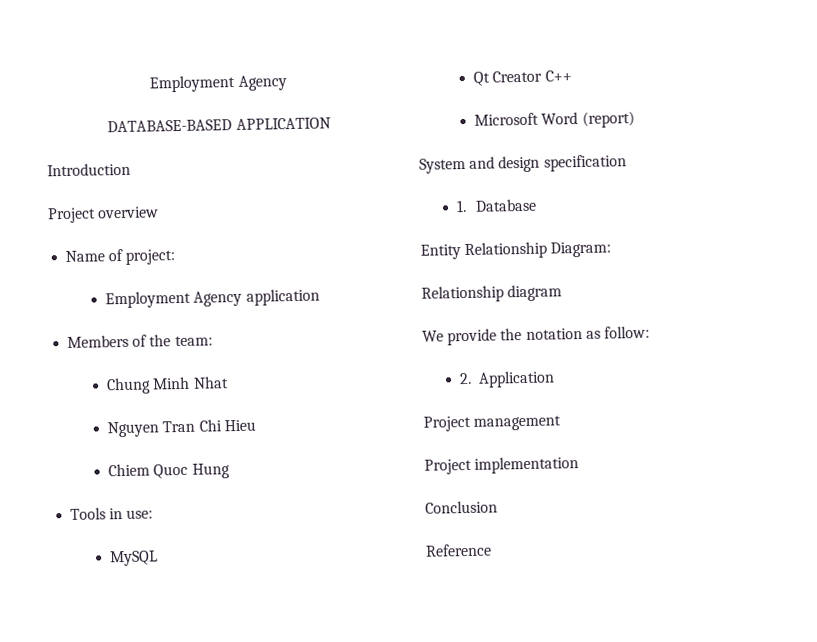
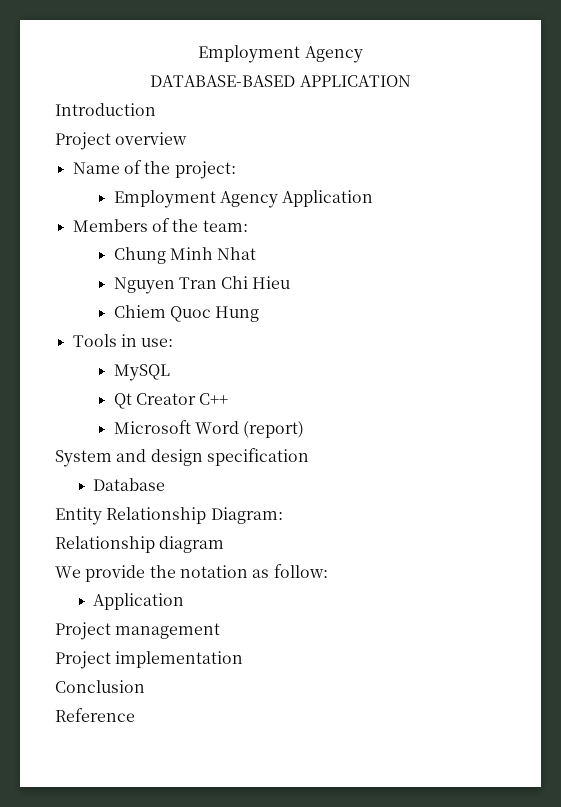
- Name of project:
+ Name of the project:
- Employment Agency application
+ Employment Agency Application
- 1. Database
+ Database
  We provide the notation as follow:
- 2. Application
+ Application

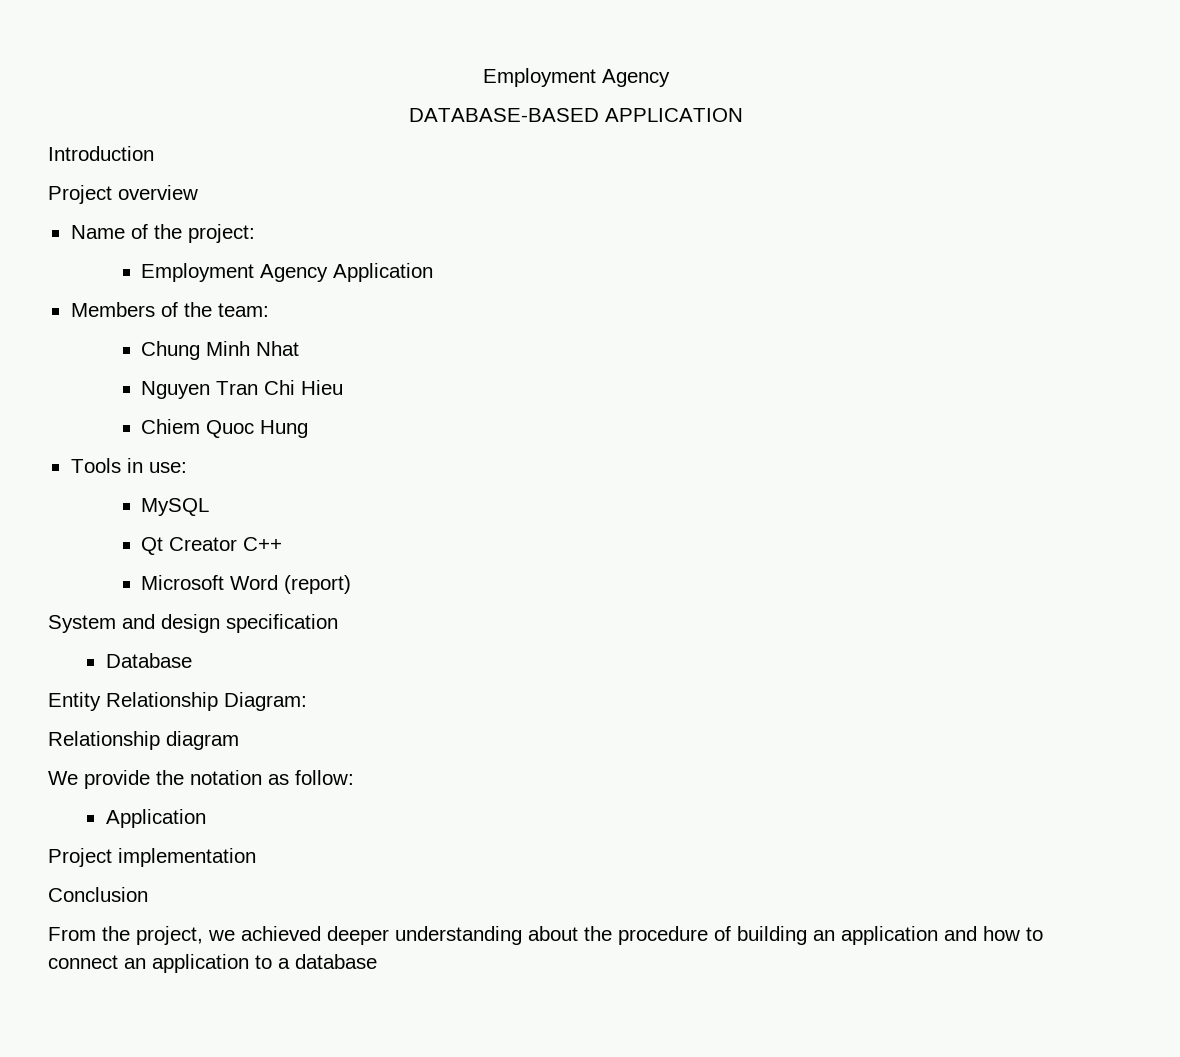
- Project management
- Reference
+ From the project, we achieved deeper understanding about the procedure of building an application and how to connect an application to a database

